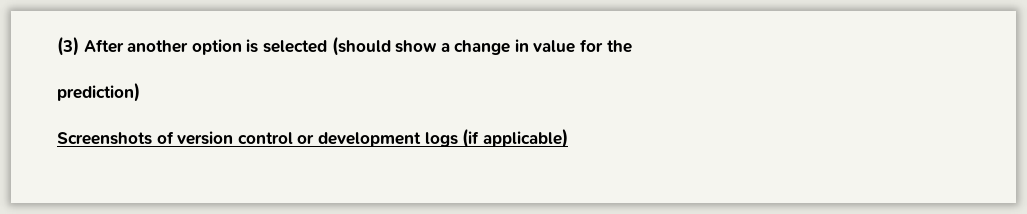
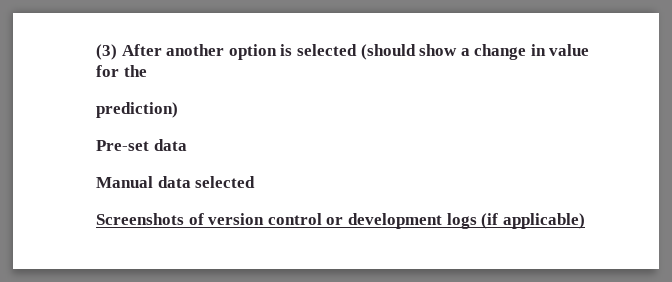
+ Pre-set data
+ Manual data selected

